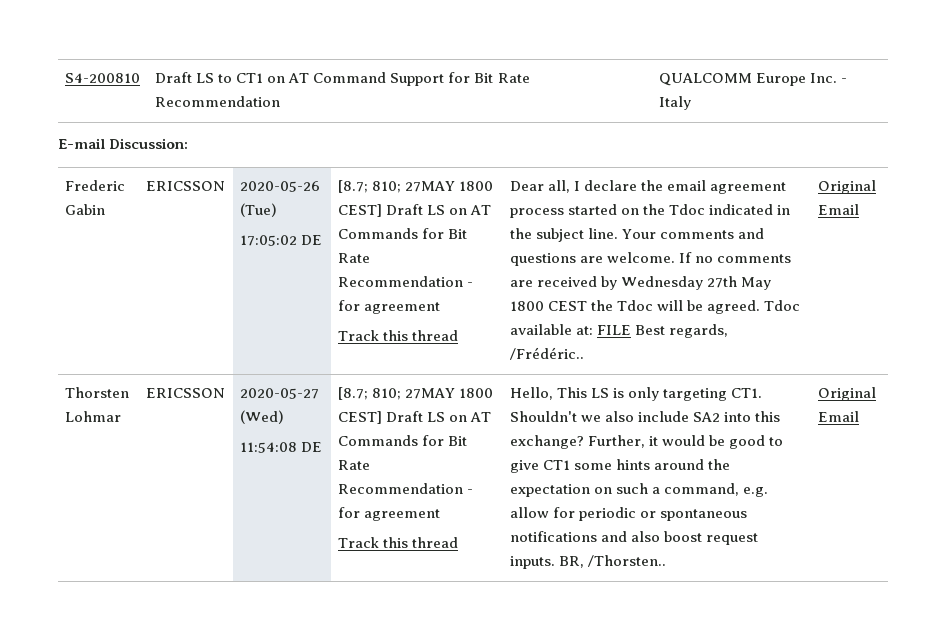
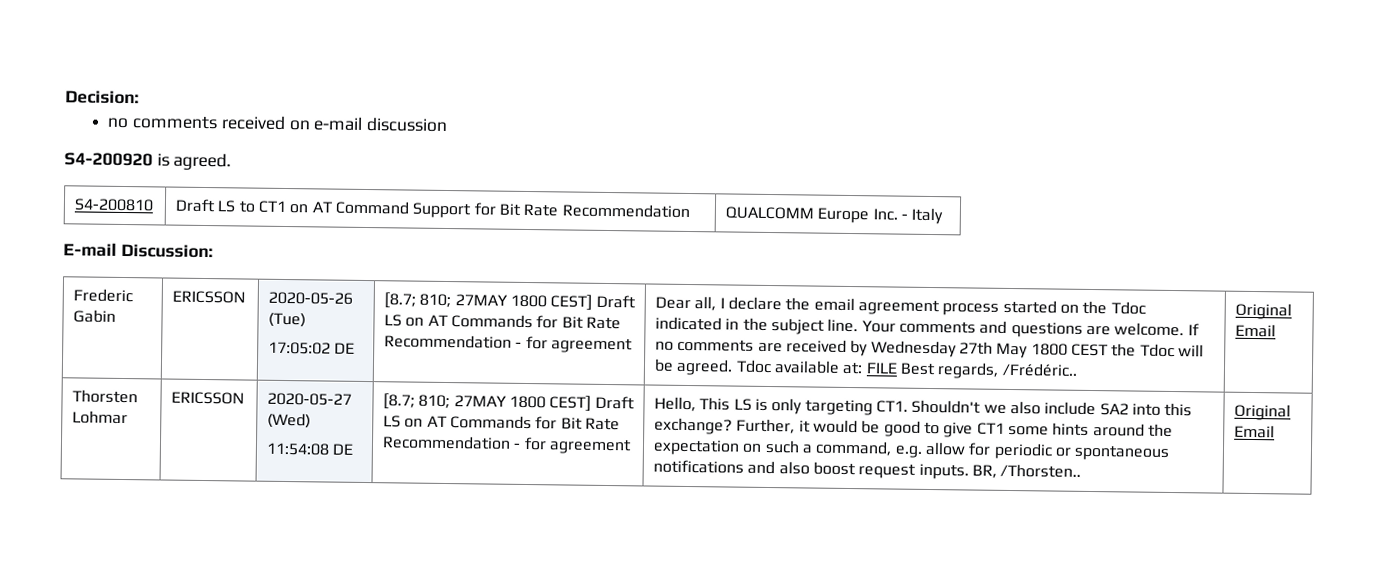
+ Decision:
+ no comments received on e-mail discussion
+ S4-200920 is agreed.
  17:05:02 DE | [8.7; 810; 27MAY 1800 CEST] Draft LS on AT Commands for Bit Rate Recommendation - for agreement
- Track this thread
  11:54:08 DE | [8.7; 810; 27MAY 1800 CEST] Draft LS on AT Commands for Bit Rate Recommendation - for agreement
- Track this thread

